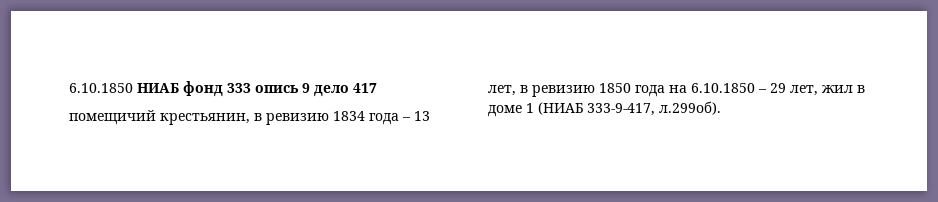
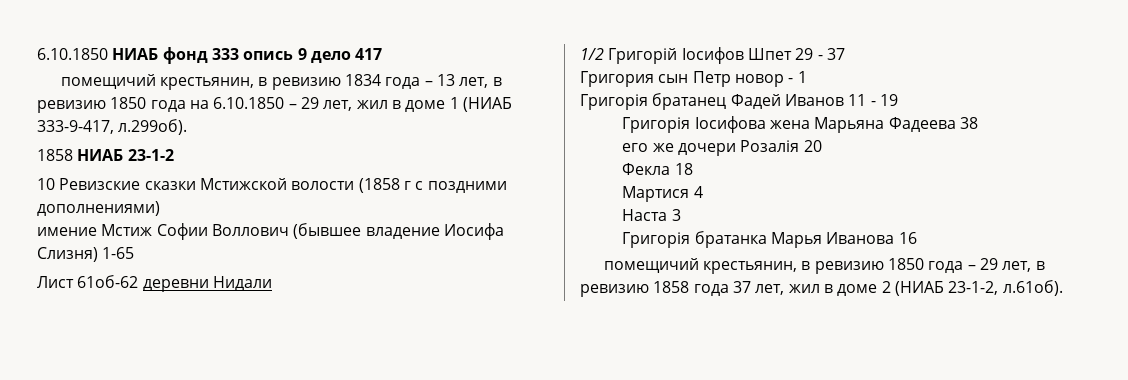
+ 1858 НИАБ 23-1-2
+ 10 Ревизские сказки Мстижской волости (1858 г с поздними дополнениями)
+ имение Мстиж Софии Воллович (бывшее владение Иосифа Слизня) 1-65
+ Лист 61об-62 деревни Нидали
+ 1/2 Григорiй Iосифов Шпет 29 - 37
+ Григория сын Петр новор - 1
+ Григорiя братанец Фадей Иванов 11 - 19
+ Григорiя Iосифова жена Марьяна Фадеева 38
+ его же дочери Розалiя 20
+ Фекла 18
+ Мартися 4
+ Наста 3
+ Григорiя братанка Марья Иванова 16
+ помещичий крестьянин, в ревизию 1850 года – 29 лет, в ревизию 1858 года 37 лет, жил в доме 2 (НИАБ 23-1-2, л.61об).

